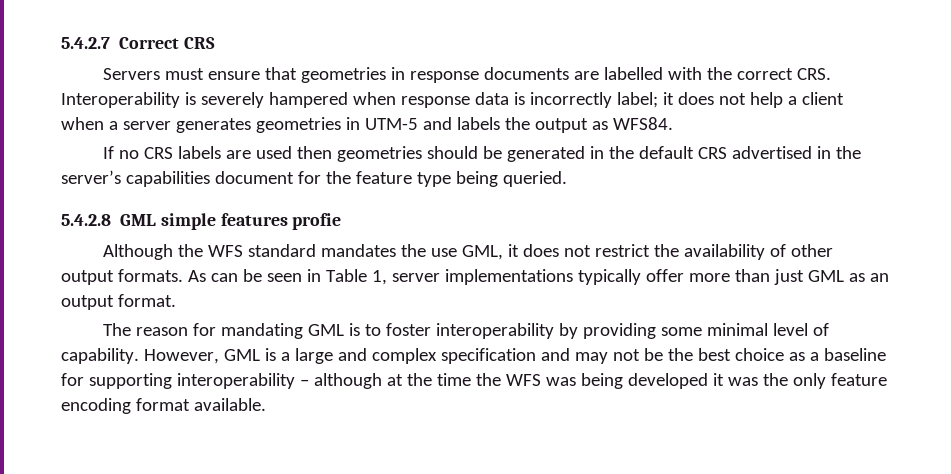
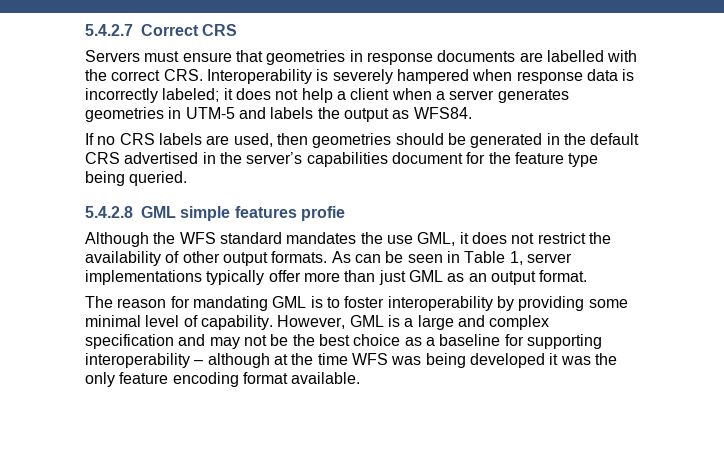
- Servers must ensure that geometries in response documents are labelled with the correct CRS. Interoperability is severely hampered when response data is incorrectly label; it does not help a client when a server generates geometries in UTM-5 and labels the output as WFS84.
+ Servers must ensure that geometries in response documents are labelled with the correct CRS. Interoperability is severely hampered when response data is incorrectly labeled; it does not help a client when a server generates geometries in UTM-5 and labels the output as WFS84.
- If no CRS labels are used then geometries should be generated in the default CRS advertised in the server’s capabilities document for the feature type being queried.
+ If no CRS labels are used, then geometries should be generated in the default CRS advertised in the server’s capabilities document for the feature type being queried.
- However, GML is a large and complex specification and may not be the best choice as a baseline for supporting interoperability – although at the time the WFS was being developed it was the only feature encoding format available.
+ However, GML is a large and complex specification and may not be the best choice as a baseline for supporting interoperability – although at the time WFS was being developed it was the only feature encoding format available.

